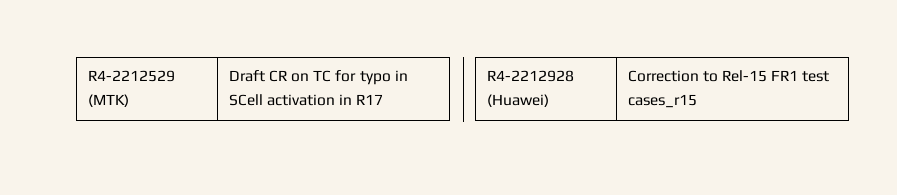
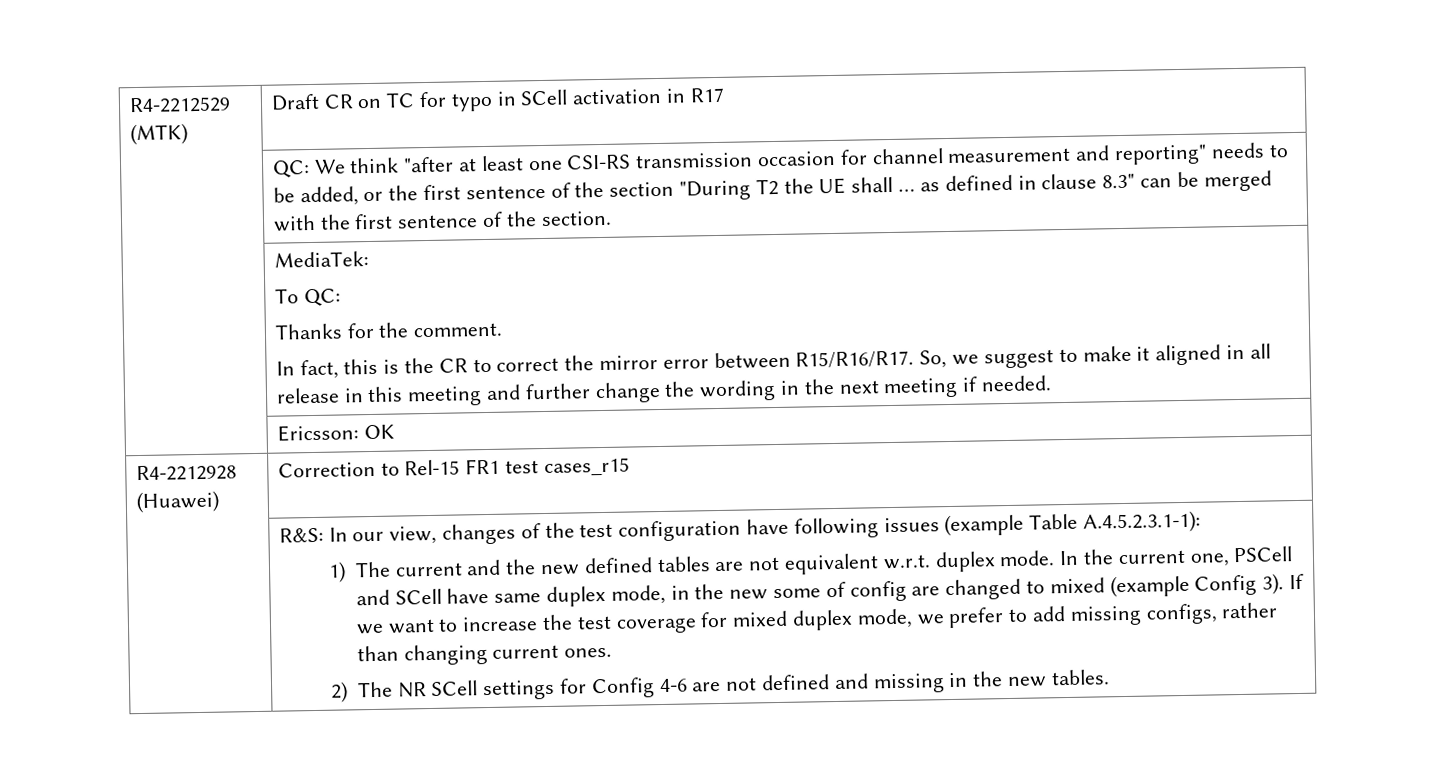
+ QC: We think "after at least one CSI-RS transmission occasion for channel measurement and reporting" needs to be added, or the first sentence of the section "During T2 the UE shall … as defined in clause 8.3" can be merged with the first sentence of the section.
+ | MediaTek:
+ To QC:
+ Thanks for the comment.
+ In fact, this is the CR to correct the mirror error between R15/R16/R17. So, we suggest to make it aligned in all release in this meeting and further change the wording in the next meeting if needed.
+ | Ericsson: OK
+ R&S: In our view, changes of the test configuration have following issues (example Table A.4.5.2.3.1-1):
+ 1) The current and the new defined tables are not equivalent w.r.t. duplex mode. In the current one, PSCell and SCell have same duplex mode, in the new some of config are changed to mixed (example Config 3). If we want to increase the test coverage for mixed duplex mode, we prefer to add missing configs, rather than changing current ones.
+ 2) The NR SCell settings for Config 4-6 are not defined and missing in the new tables.

